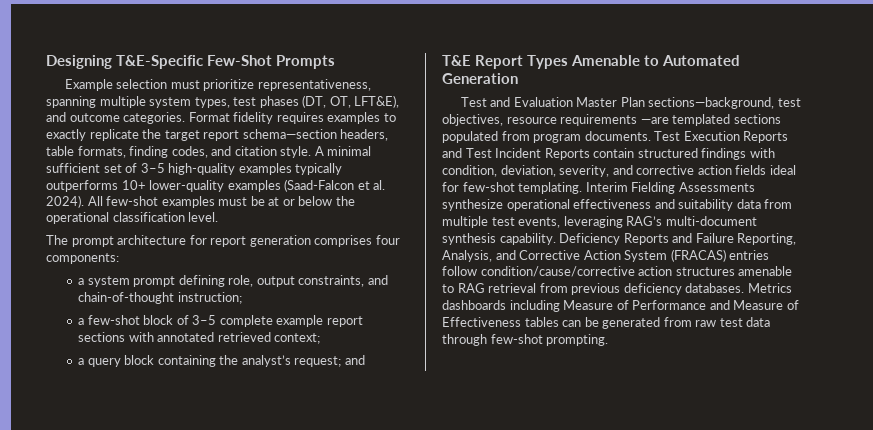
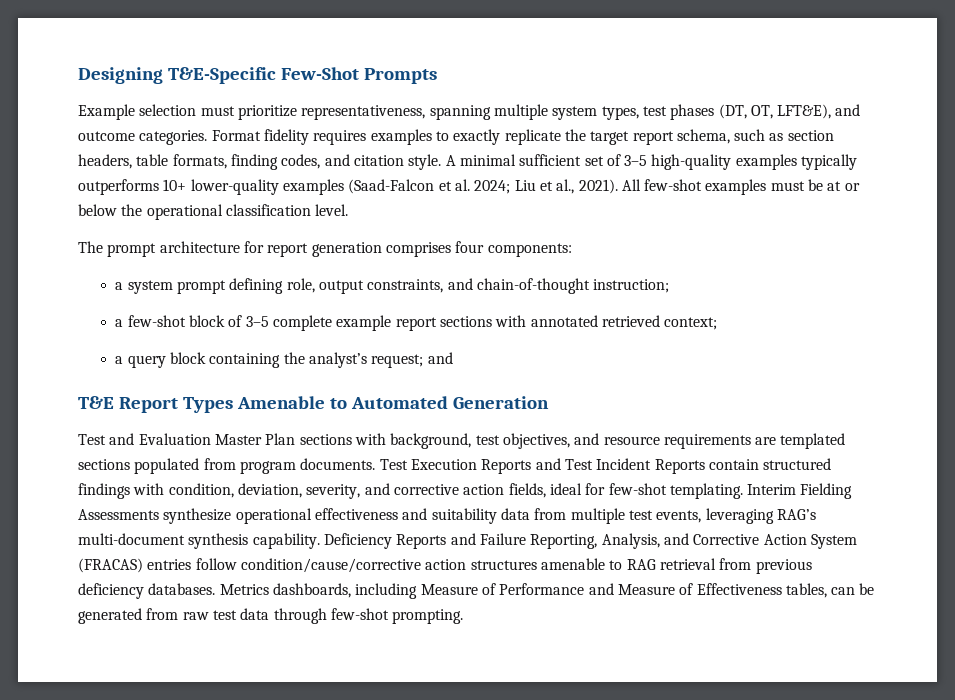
- Format fidelity requires examples to exactly replicate the target report schema—section headers, table formats, finding codes, and citation style.
+ Format fidelity requires examples to exactly replicate the target report schema, such as section headers, table formats, finding codes, and citation style.
- A minimal sufficient set of 3–5 high-quality examples typically outperforms 10+ lower-quality examples (Saad-Falcon et al. 2024).
+ A minimal sufficient set of 3–5 high-quality examples typically outperforms 10+ lower-quality examples (Saad-Falcon et al. 2024; Liu et al., 2021).
- Test and Evaluation Master Plan sections—background, test objectives, resource requirements —are templated sections populated from program documents.
+ Test and Evaluation Master Plan sections with background, test objectives, and resource requirements are templated sections populated from program documents.
- Test Execution Reports and Test Incident Reports contain structured findings with condition, deviation, severity, and corrective action fields ideal for few-shot templating.
+ Test Execution Reports and Test Incident Reports contain structured findings with condition, deviation, severity, and corrective action fields, ideal for few-shot templating.
- Metrics dashboards including Measure of Performance and Measure of Effectiveness tables can be generated from raw test data through few-shot prompting.
+ Metrics dashboards, including Measure of Performance and Measure of Effectiveness tables, can be generated from raw test data through few-shot prompting.

